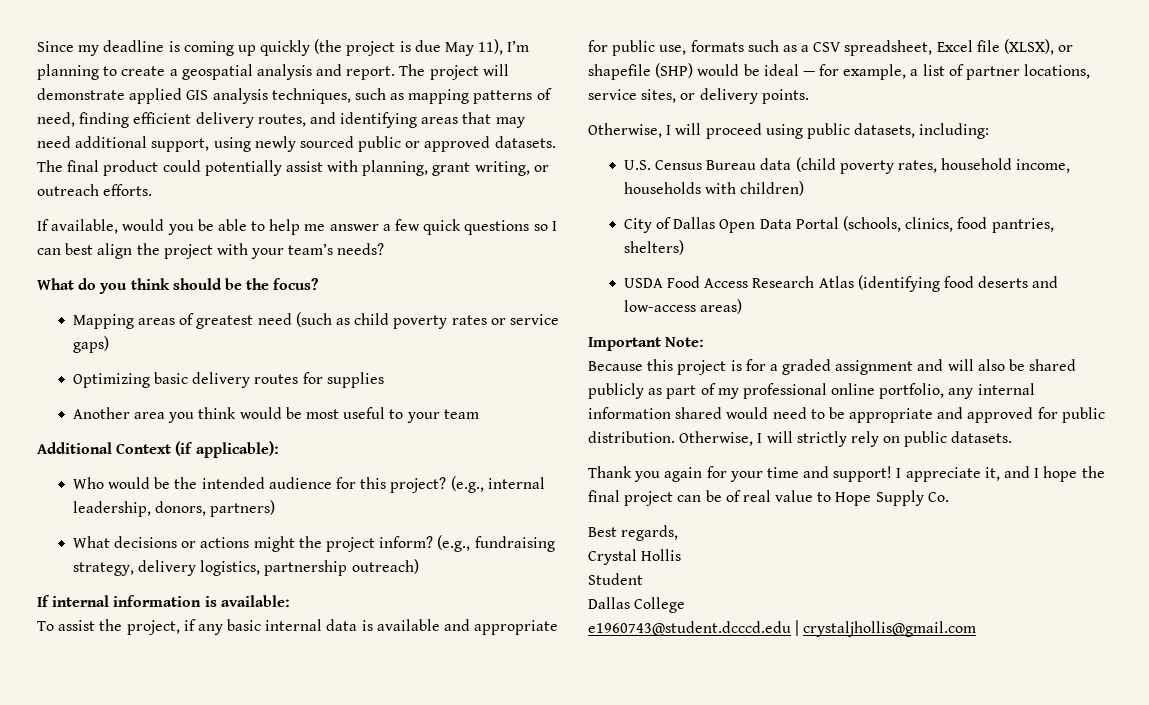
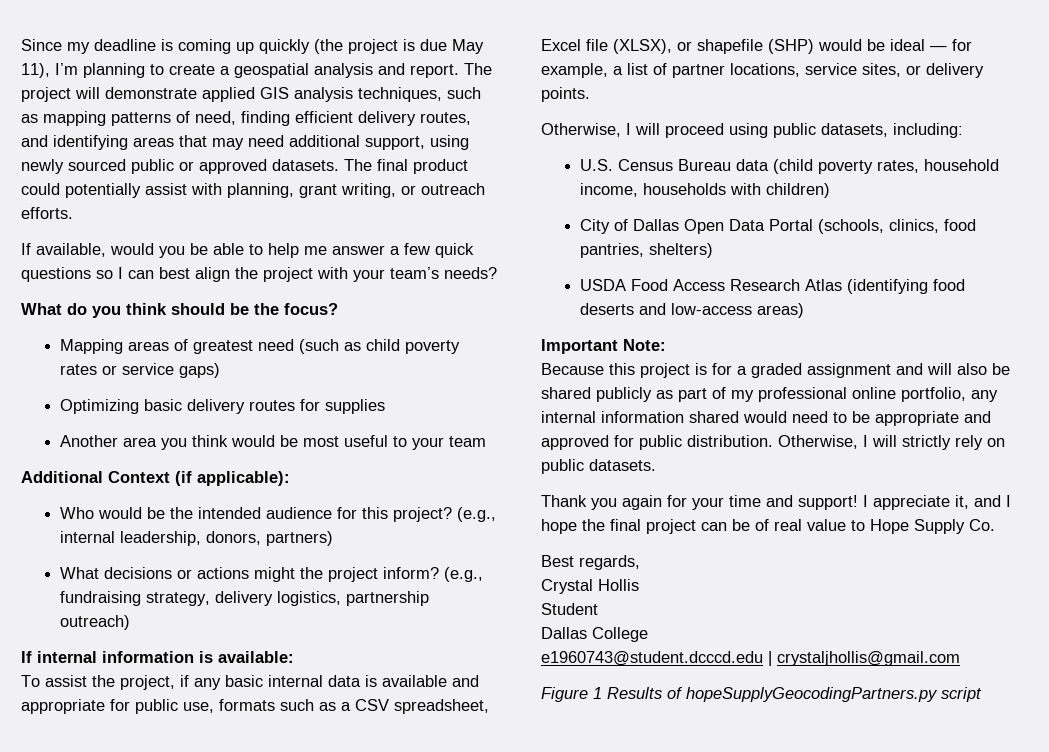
+ Figure 1 Results of hopeSupplyGeocodingPartners.py script

